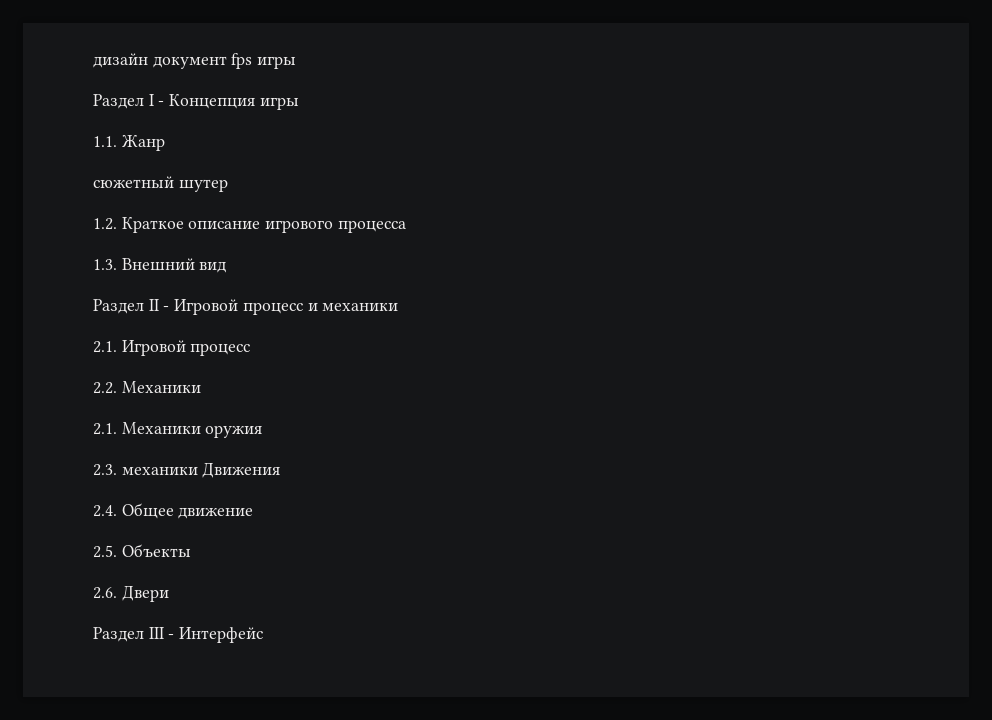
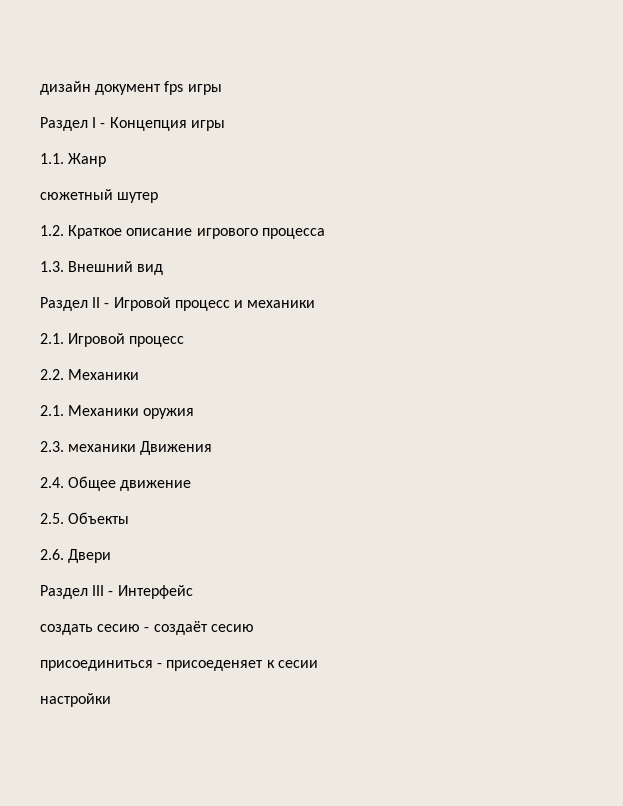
+ создать сесию - создаёт сесию
+ присоединиться - присоеденяет к сесии
+ настройки

